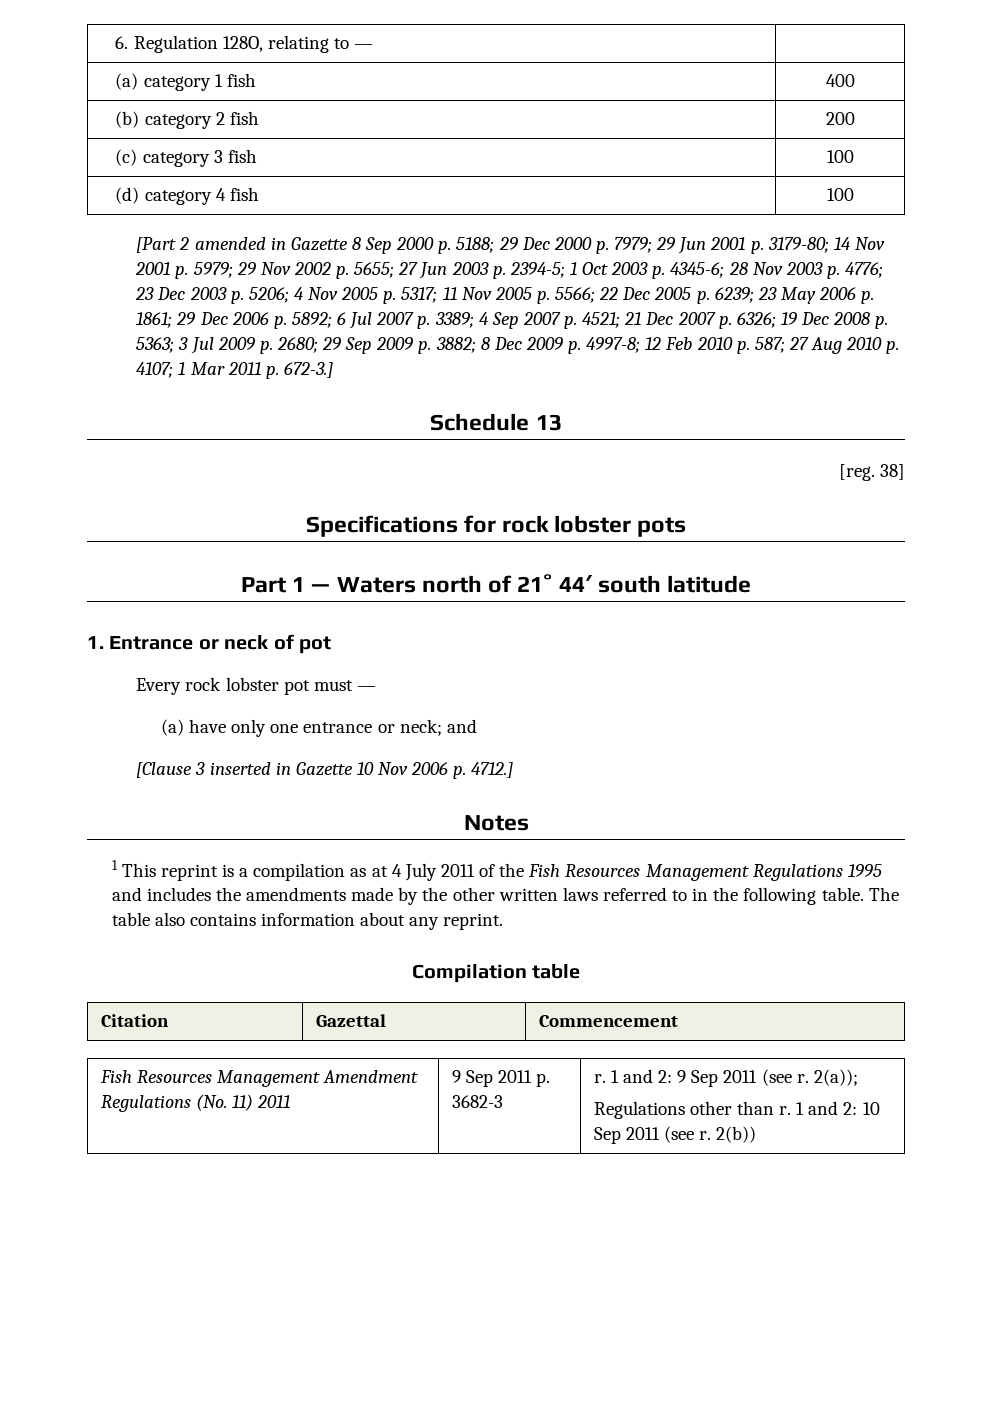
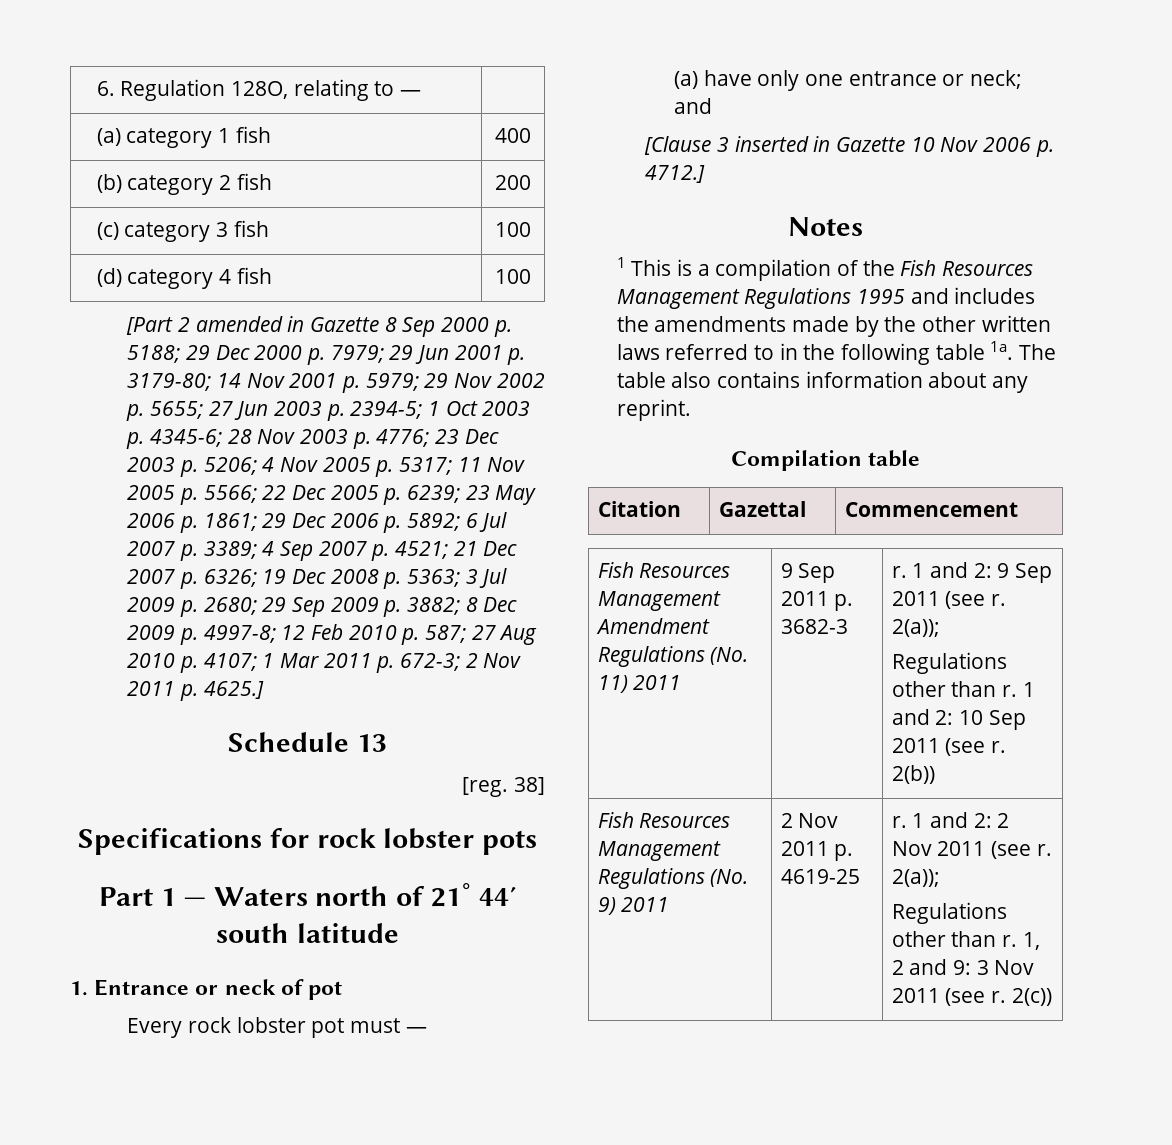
- 1 Mar 2011 p. 672-3.]
+ 1 Mar 2011 p. 672-3; 2 Nov 2011 p. 4625.]
- 1 This reprint is a compilation as at 4 July 2011 of the Fish Resources Management Regulations 1995 and includes the amendments made by the other written laws referred to in the following table.
+ 1 This is a compilation of the Fish Resources Management Regulations 1995 and includes the amendments made by the other written laws referred to in the following table 1a.
+ Fish Resources Management Regulations (No. 9) 2011 | 2 Nov 2011 p. 4619-25 | r. 1 and 2: 2 Nov 2011 (see r. 2(a));
+ Regulations other than r. 1, 2 and 9: 3 Nov 2011 (see r. 2(c))

